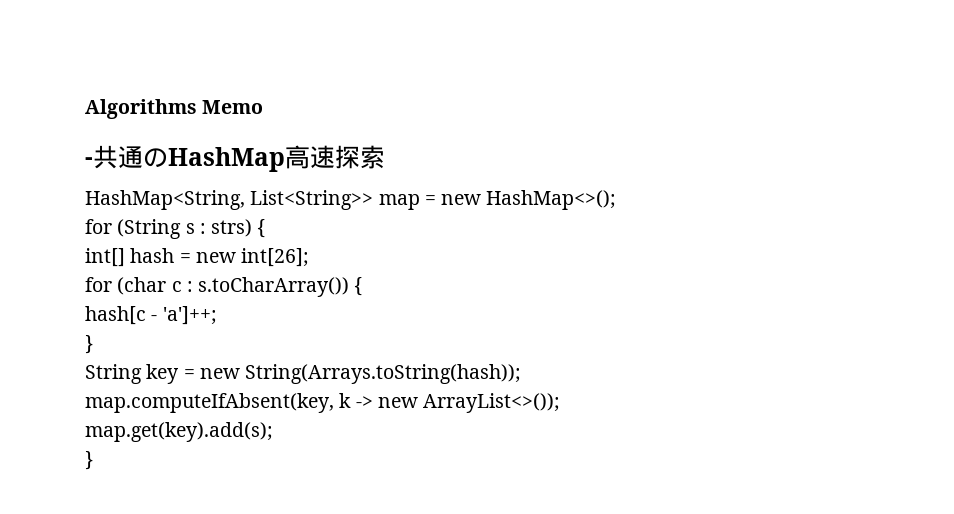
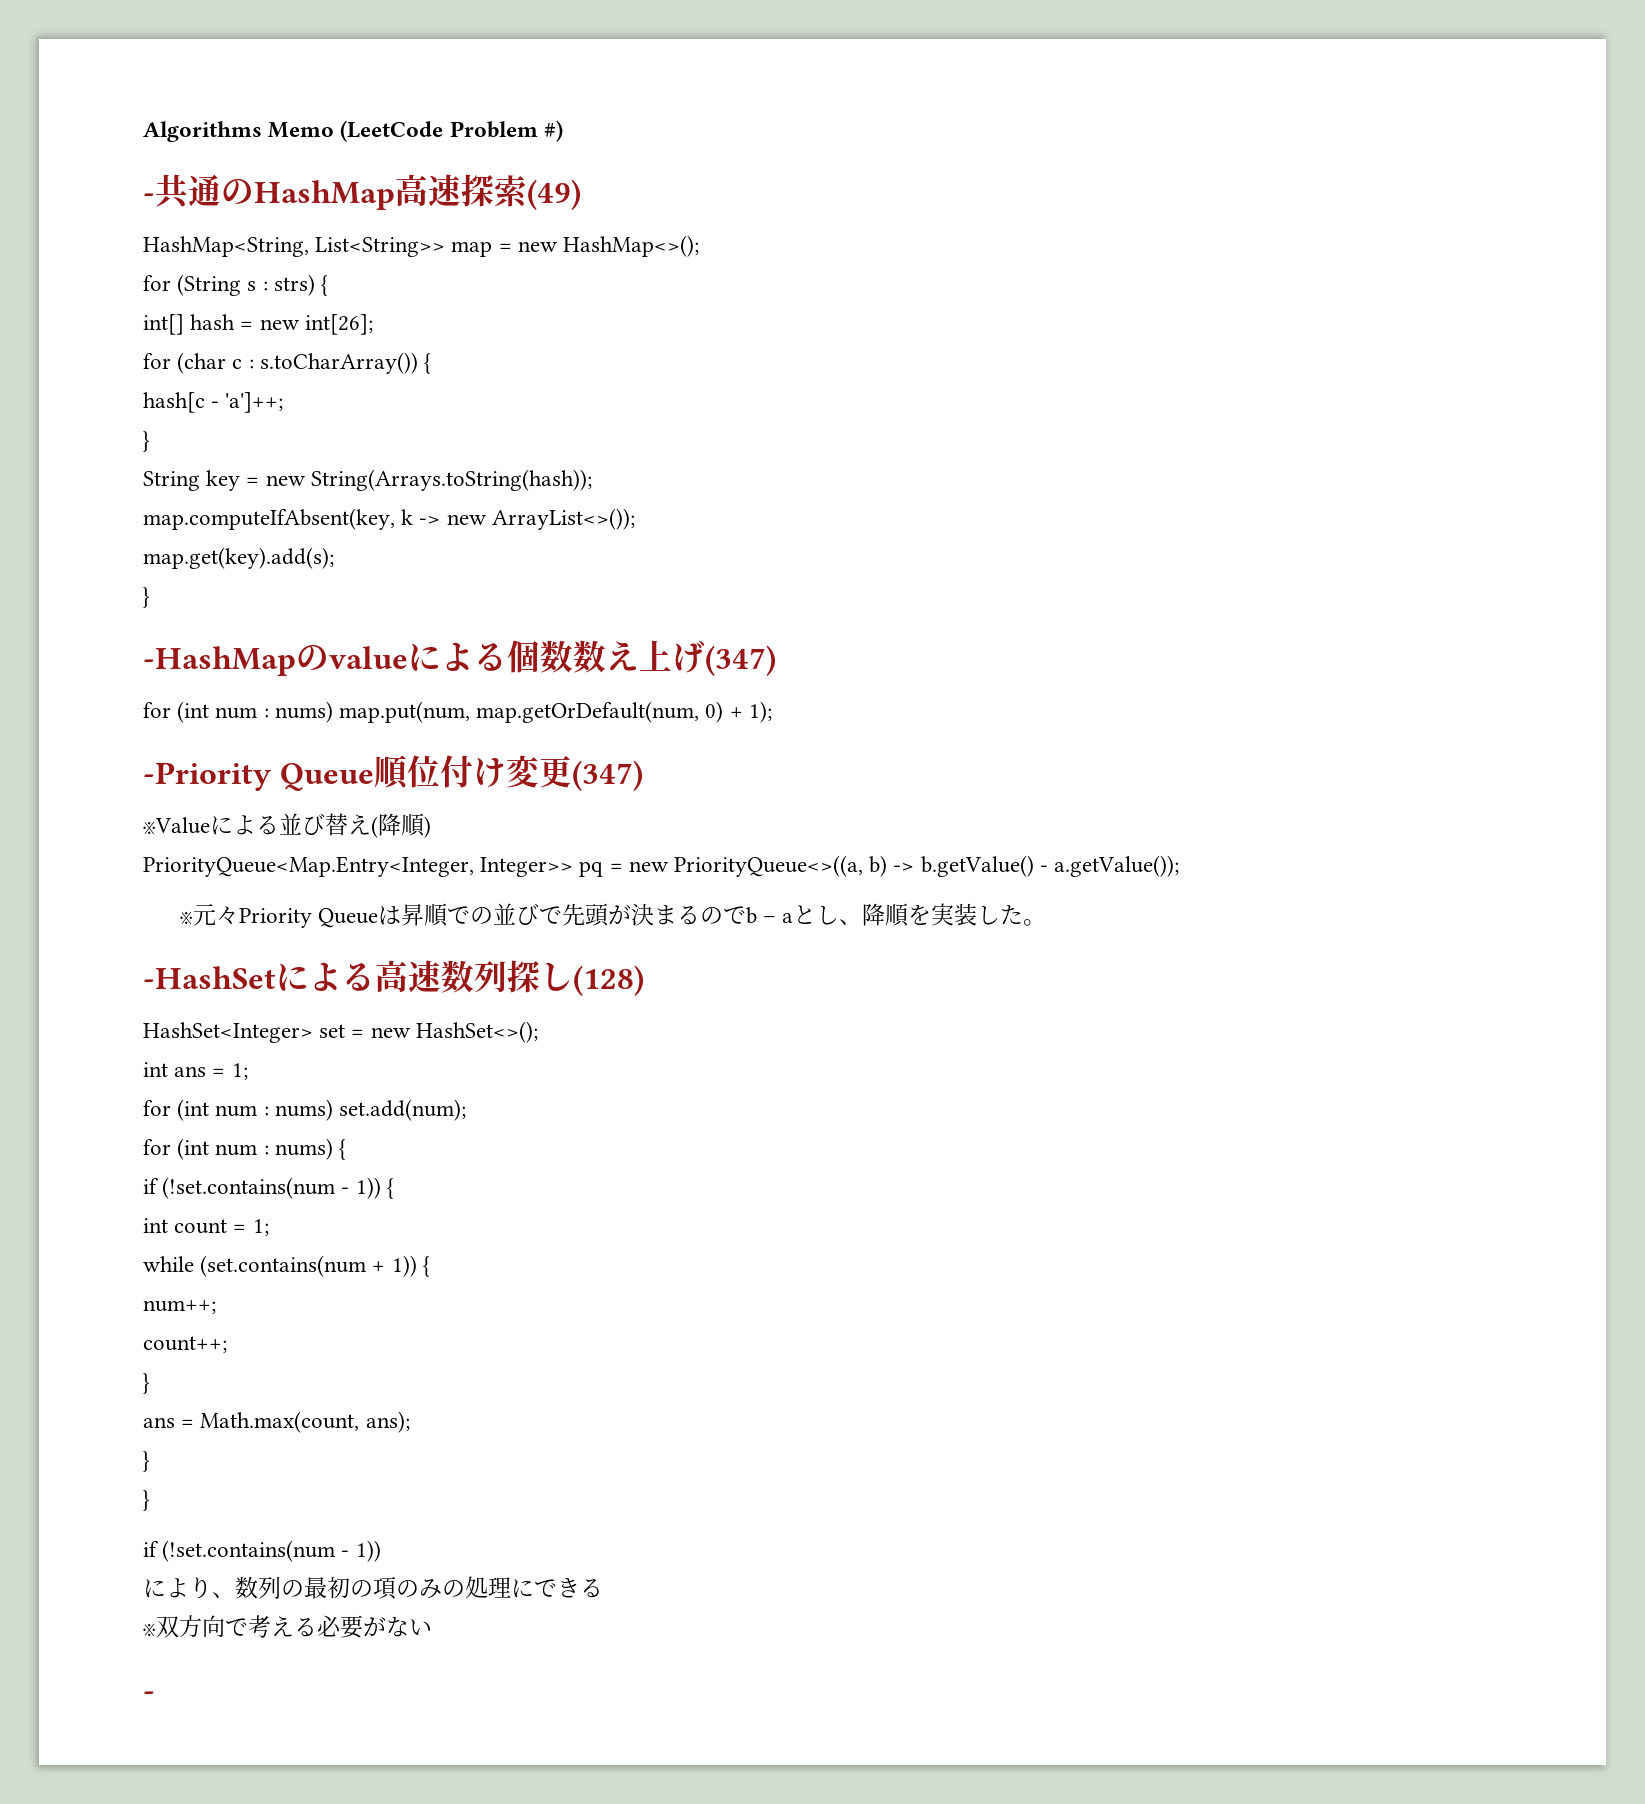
- Algorithms Memo
+ Algorithms Memo (LeetCode Problem #)
- -共通のHashMap高速探索
+ -共通のHashMap高速探索(49)
+ -HashMapのvalueによる個数数え上げ(347)
+ for (int num : nums) map.put(num, map.getOrDefault(num, 0) + 1);
+ -Priority Queue順位付け変更(347)
+ ※Valueによる並び替え(降順)
+ PriorityQueue<Map.Entry<Integer, Integer>> pq = new PriorityQueue<>((a, b) -> b.getValue() - a.getValue());
+ ※元々Priority Queueは昇順での並びで先頭が決まるのでb – aとし、降順を実装した。
+ -HashSetによる高速数列探し(128)
+ HashSet<Integer> set = new HashSet<>();
+ int ans = 1;
+ for (int num : nums) set.add(num);
+ for (int num : nums) {
+ if (!set.contains(num - 1)) {
+ int count = 1;
+ while (set.contains(num + 1)) {
+ num++;
+ count++;
+ }
+ ans = Math.max(count, ans);
+ }
+ }
+ if (!set.contains(num - 1))
+ により、数列の最初の項のみの処理にできる
+ ※双方向で考える必要がない
+ -

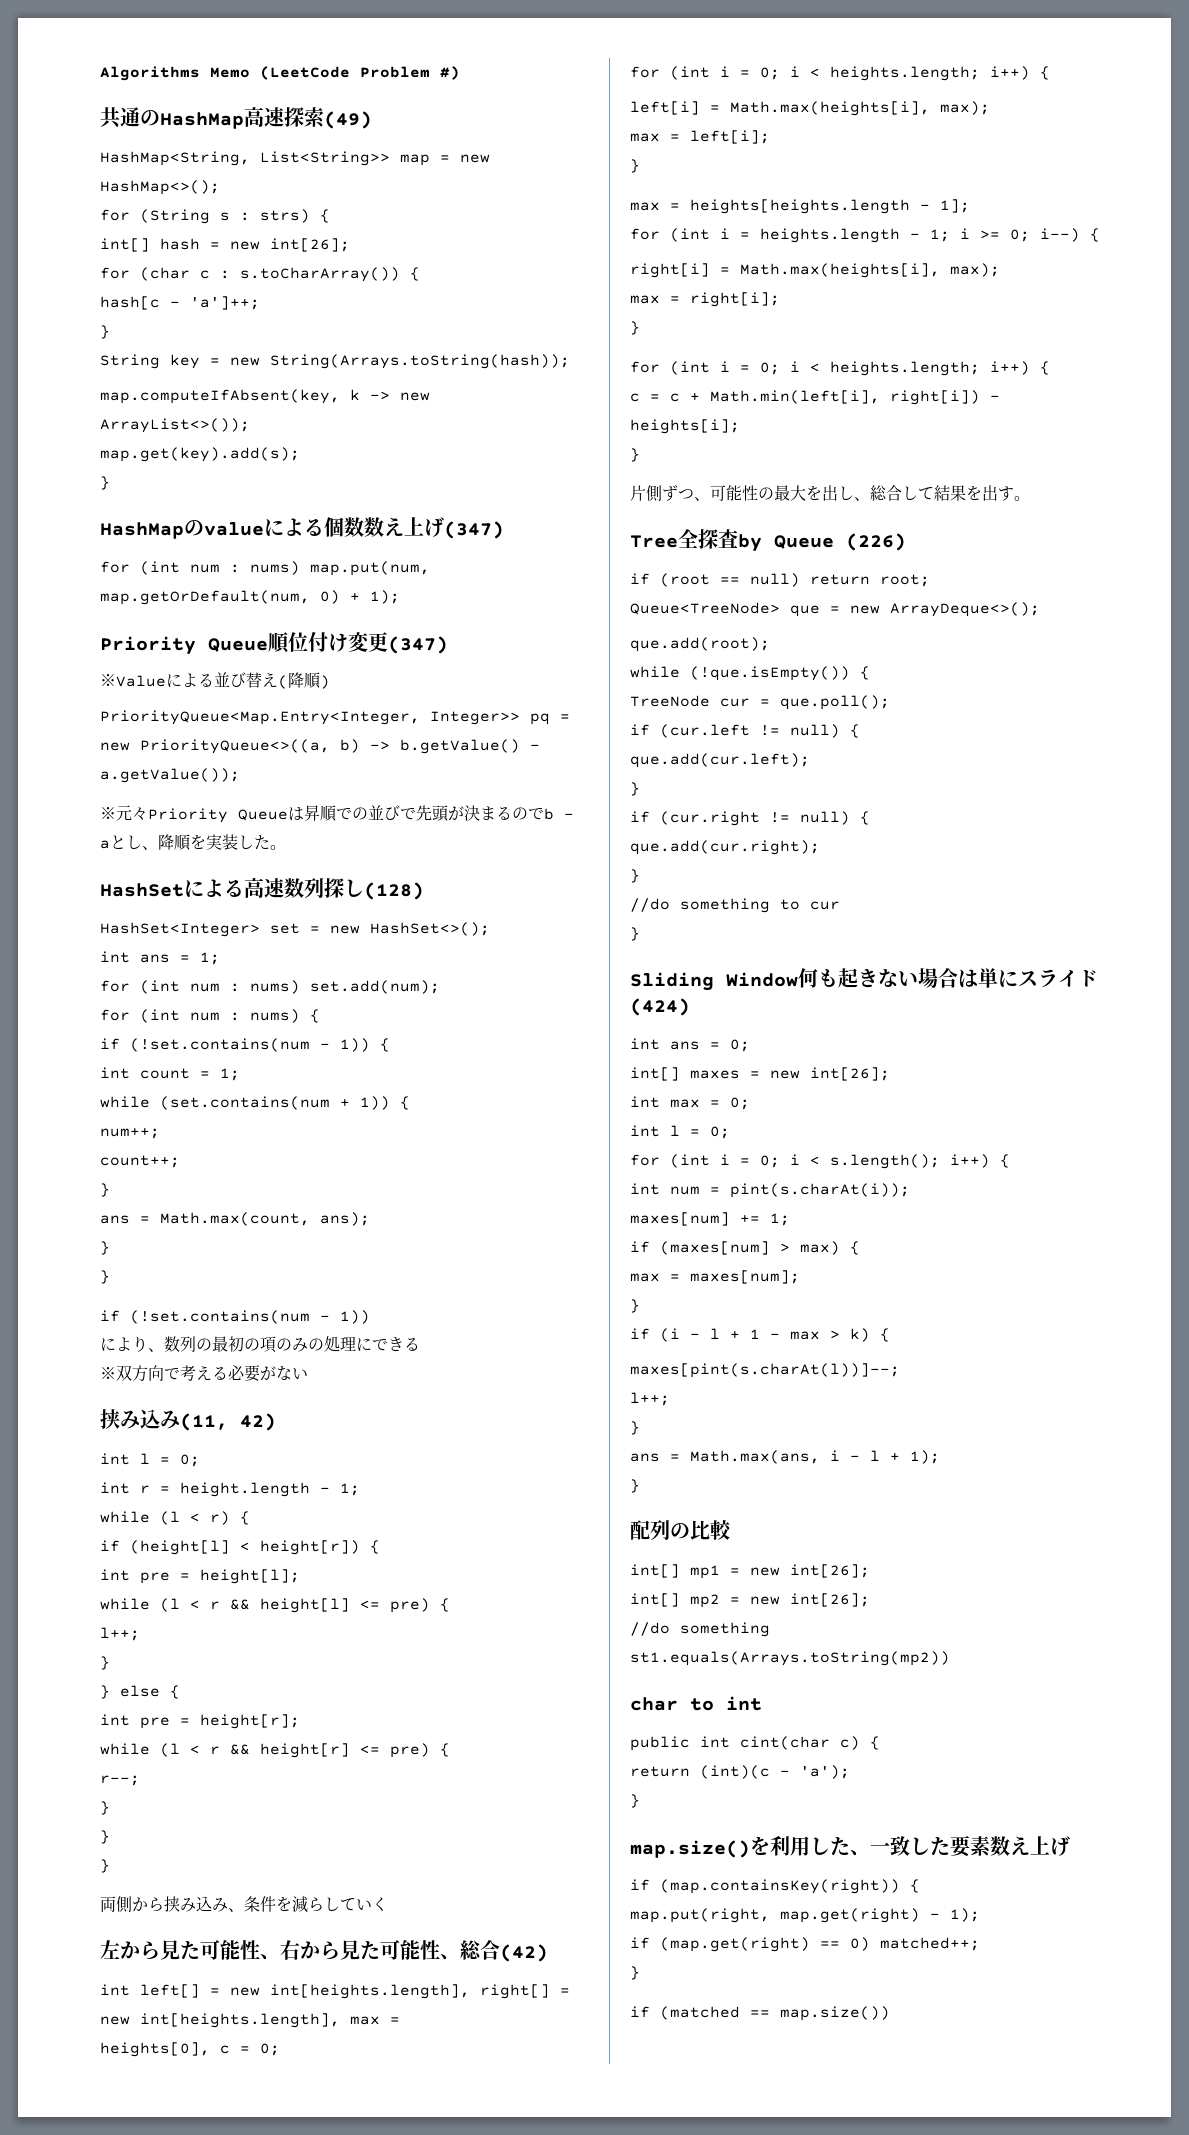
- -共通のHashMap高速探索(49)
+ 共通のHashMap高速探索(49)
- -HashMapのvalueによる個数数え上げ(347)
+ HashMapのvalueによる個数数え上げ(347)
- -Priority Queue順位付け変更(347)
+ Priority Queue順位付け変更(347)
- -HashSetによる高速数列探し(128)
+ HashSetによる高速数列探し(128)
  ※双方向で考える必要がない
- -
+ 挟み込み(11, 42)
+ int l = 0;
+ int r = height.length - 1;
+ while (l < r) {
+ if (height[l] < height[r]) {
+ int pre = height[l];
+ while (l < r && height[l] <= pre) {
+ l++;
+ }
+ } else {
+ int pre = height[r];
+ while (l < r && height[r] <= pre) {
+ r--;
+ }
+ }
+ }
+ 両側から挟み込み、条件を減らしていく
+ 左から見た可能性、右から見た可能性、総合(42)
+ int left[] = new int[heights.length], right[] = new int[heights.length], max =
+ heights[0], c = 0;
+ for (int i = 0; i < heights.length; i++) {
+ left[i] = Math.max(heights[i], max);
+ max = left[i];
+ }
+ max = heights[heights.length - 1];
+ for (int i = heights.length - 1; i >= 0; i--) {
+ right[i] = Math.max(heights[i], max);
+ max = right[i];
+ }
+ for (int i = 0; i < heights.length; i++) {
+ c = c + Math.min(left[i], right[i]) - heights[i];
+ }
+ 片側ずつ、可能性の最大を出し、総合して結果を出す。
+ Tree全探査by Queue (226)
+ if (root == null) return root;
+ Queue<TreeNode> que = new ArrayDeque<>();
+ que.add(root);
+ while (!que.isEmpty()) {
+ TreeNode cur = que.poll();
+ if (cur.left != null) {
+ que.add(cur.left);
+ }
+ if (cur.right != null) {
+ que.add(cur.right);
+ }
+ //do something to cur
+ }
+ Sliding Window何も起きない場合は単にスライド(424)
+ int ans = 0;
+ int[] maxes = new int[26];
+ int max = 0;
+ int l = 0;
+ for (int i = 0; i < s.length(); i++) {
+ int num = pint(s.charAt(i));
+ maxes[num] += 1;
+ if (maxes[num] > max) {
+ max = maxes[num];
+ }
+ if (i - l + 1 - max > k) {
+ maxes[pint(s.charAt(l))]--;
+ l++;
+ }
+ ans = Math.max(ans, i - l + 1);
+ }
+ 配列の比較
+ int[] mp1 = new int[26];
+ int[] mp2 = new int[26];
+ //do something
+ st1.equals(Arrays.toString(mp2))
+ char to int
+ public int cint(char c) {
+ return (int)(c - 'a');
+ }
+ map.size()を利用した、一致した要素数え上げ
+ if (map.containsKey(right)) {
+ map.put(right, map.get(right) - 1);
+ if (map.get(right) == 0) matched++;
+ }
+ if (matched == map.size())

